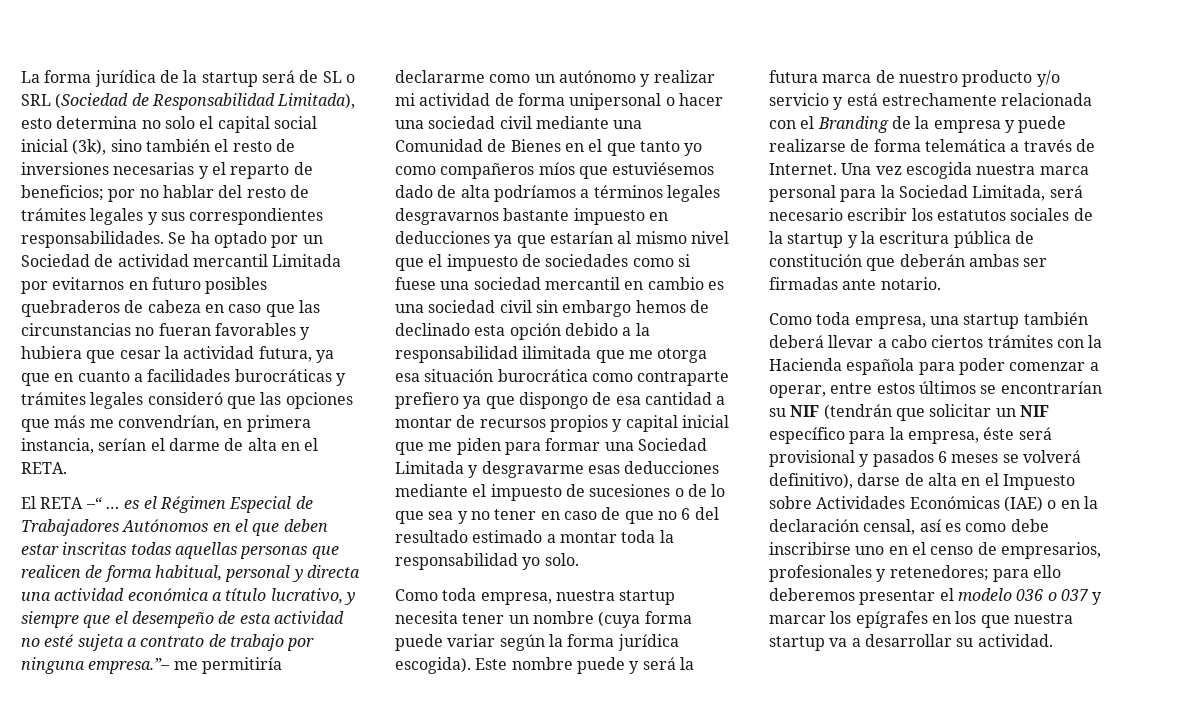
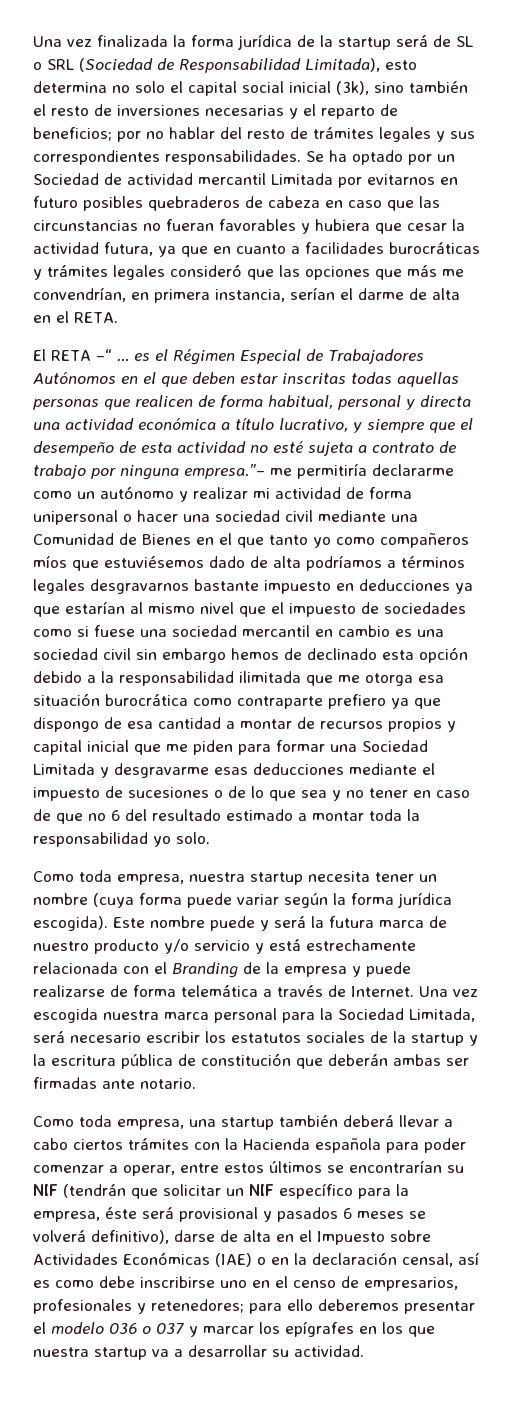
- La forma jurídica de la startup será de SL o SRL (Sociedad de Responsabilidad Limitada), esto determina no solo el capital social inicial (3k), sino también el resto de inversiones necesarias y el reparto de beneficios; por no hablar del resto de trámites legales y sus correspondientes responsabilidades.
+ Una vez finalizada la forma jurídica de la startup será de SL o SRL (Sociedad de Responsabilidad Limitada), esto determina no solo el capital social inicial (3k), sino también el resto de inversiones necesarias y el reparto de beneficios; por no hablar del resto de trámites legales y sus correspondientes responsabilidades.

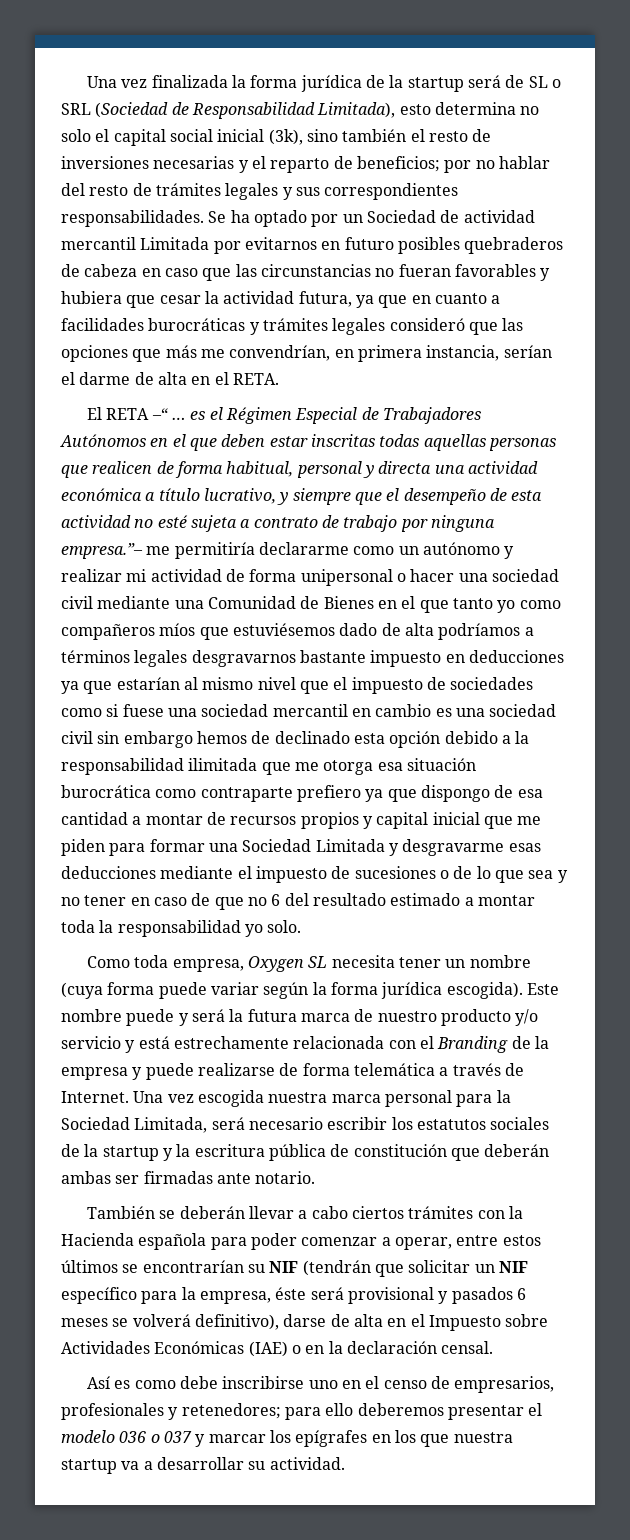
- Como toda empresa, nuestra startup necesita tener un nombre (cuya forma puede variar según la forma jurídica escogida).
+ Como toda empresa, Oxygen SL necesita tener un nombre (cuya forma puede variar según la forma jurídica escogida).
- Como toda empresa, una startup también deberá llevar a cabo ciertos trámites con la Hacienda española para poder comenzar a operar, entre estos últimos se encontrarían su NIF (tendrán que solicitar un NIF específico para la empresa, éste será provisional y pasados 6 meses se volverá definitivo), darse de alta en el Impuesto sobre Actividades Económicas (IAE) o en la declaración censal, así es como debe inscribirse uno en el censo de empresarios, profesionales y retenedores;
+ También se deberán llevar a cabo ciertos trámites con la Hacienda española para poder comenzar a operar, entre estos últimos se encontrarían su NIF (tendrán que solicitar un NIF específico para la empresa, éste será provisional y pasados 6 meses se volverá definitivo), darse de alta en el Impuesto sobre Actividades Económicas (IAE) o en la declaración censal.
+ Así es como debe inscribirse uno en el censo de empresarios, profesionales y retenedores;

